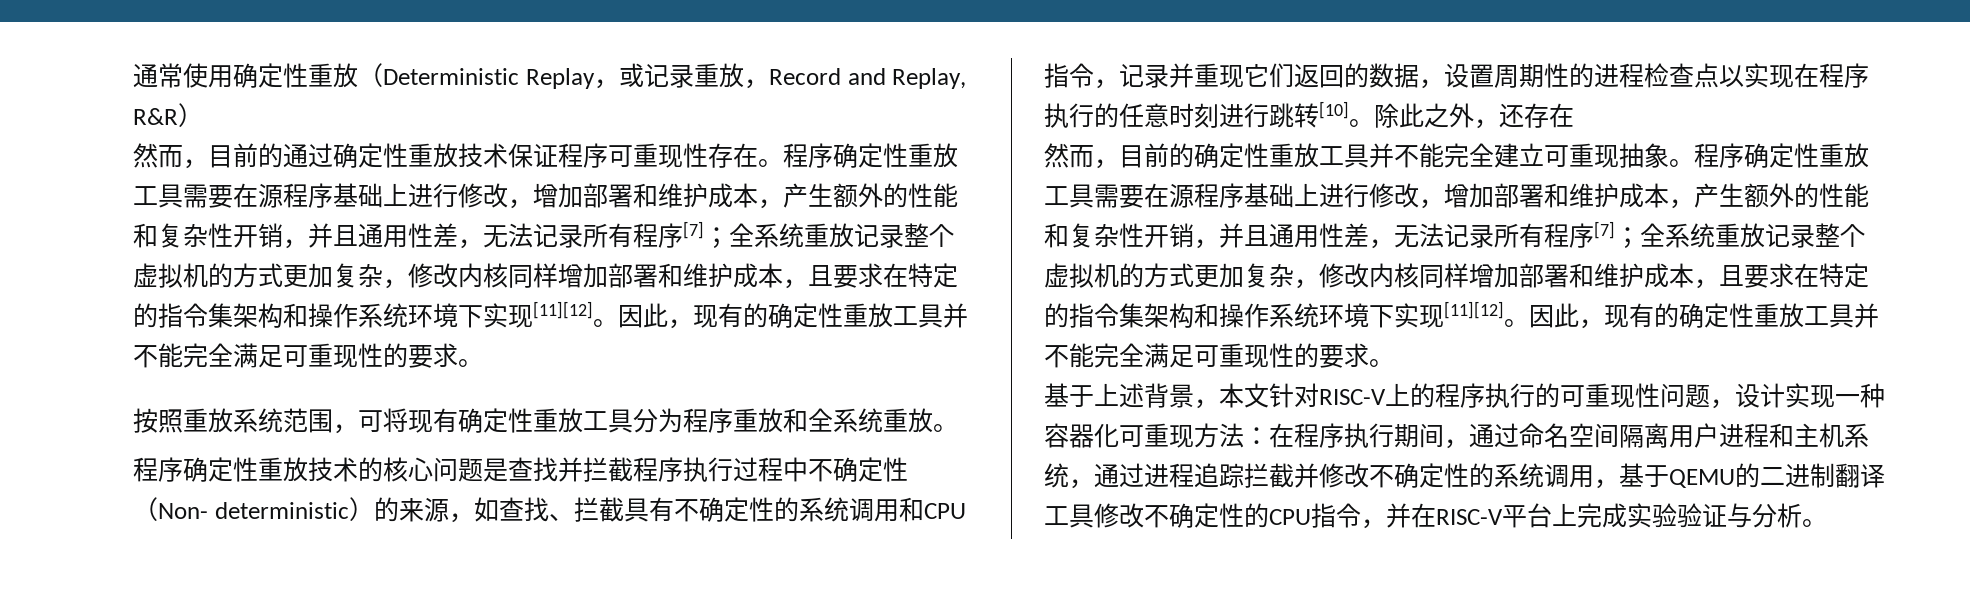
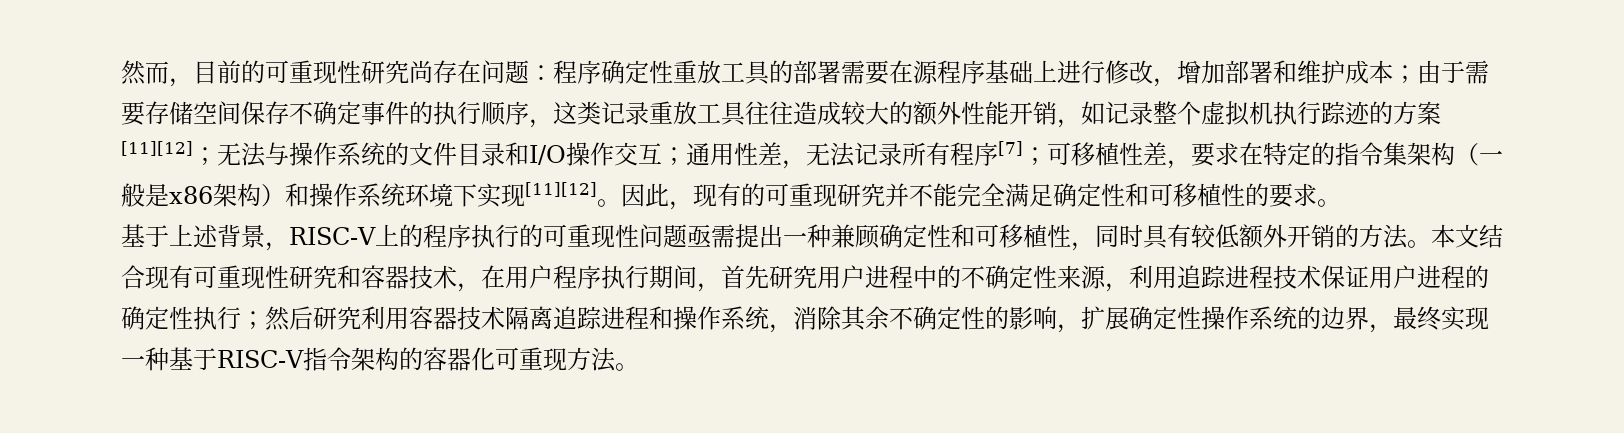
- 通常使用确定性重放（Deterministic Replay，或记录重放，Record and Replay, R&R）
- 然而，目前的通过确定性重放技术保证程序可重现性存在。程序确定性重放工具需要在源程序基础上进行修改，增加部署和维护成本，产生额外的性能和复杂性开销，并且通用性差，无法记录所有程序[7]；全系统重放记录整个虚拟机的方式更加复杂，修改内核同样增加部署和维护成本，且要求在特定的指令集架构和操作系统环境下实现[11][12]。因此，现有的确定性重放工具并不能完全满足可重现性的要求。
- 按照重放系统范围，可将现有确定性重放工具分为程序重放和全系统重放。
- 程序确定性重放技术的核心问题是查找并拦截程序执行过程中不确定性（Non- deterministic）的来源，如查找、拦截具有不确定性的系统调用和CPU指令，记录并重现它们返回的数据，设置周期性的进程检查点以实现在程序执行的任意时刻进行跳转[10]。除此之外，还存在
- 然而，目前的确定性重放工具并不能完全建立可重现抽象。程序确定性重放工具需要在源程序基础上进行修改，增加部署和维护成本，产生额外的性能和复杂性开销，并且通用性差，无法记录所有程序[7]；全系统重放记录整个虚拟机的方式更加复杂，修改内核同样增加部署和维护成本，且要求在特定的指令集架构和操作系统环境下实现[11][12]。因此，现有的确定性重放工具并不能完全满足可重现性的要求。
+ 然而，目前的可重现性研究尚存在问题：程序确定性重放工具的部署需要在源程序基础上进行修改，增加部署和维护成本；由于需要存储空间保存不确定事件的执行顺序，这类记录重放工具往往造成较大的额外性能开销，如记录整个虚拟机执行踪迹的方案[11][12]；无法与操作系统的文件目录和I/O操作交互；通用性差，无法记录所有程序[7]；可移植性差，要求在特定的指令集架构（一般是x86架构）和操作系统环境下实现[11][12]。因此，现有的可重现研究并不能完全满足确定性和可移植性的要求。
- 基于上述背景，本文针对RISC-V上的程序执行的可重现性问题，设计实现一种容器化可重现方法：在程序执行期间，通过命名空间隔离用户进程和主机系统，通过进程追踪拦截并修改不确定性的系统调用，基于QEMU的二进制翻译工具修改不确定性的CPU指令，并在RISC-V平台上完成实验验证与分析。
+ 基于上述背景，RISC-V上的程序执行的可重现性问题亟需提出一种兼顾确定性和可移植性，同时具有较低额外开销的方法。本文结合现有可重现性研究和容器技术，在用户程序执行期间，首先研究用户进程中的不确定性来源，利用追踪进程技术保证用户进程的确定性执行；然后研究利用容器技术隔离追踪进程和操作系统，消除其余不确定性的影响，扩展确定性操作系统的边界，最终实现一种基于RISC-V指令架构的容器化可重现方法。

